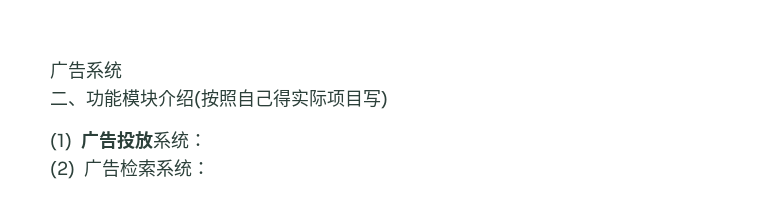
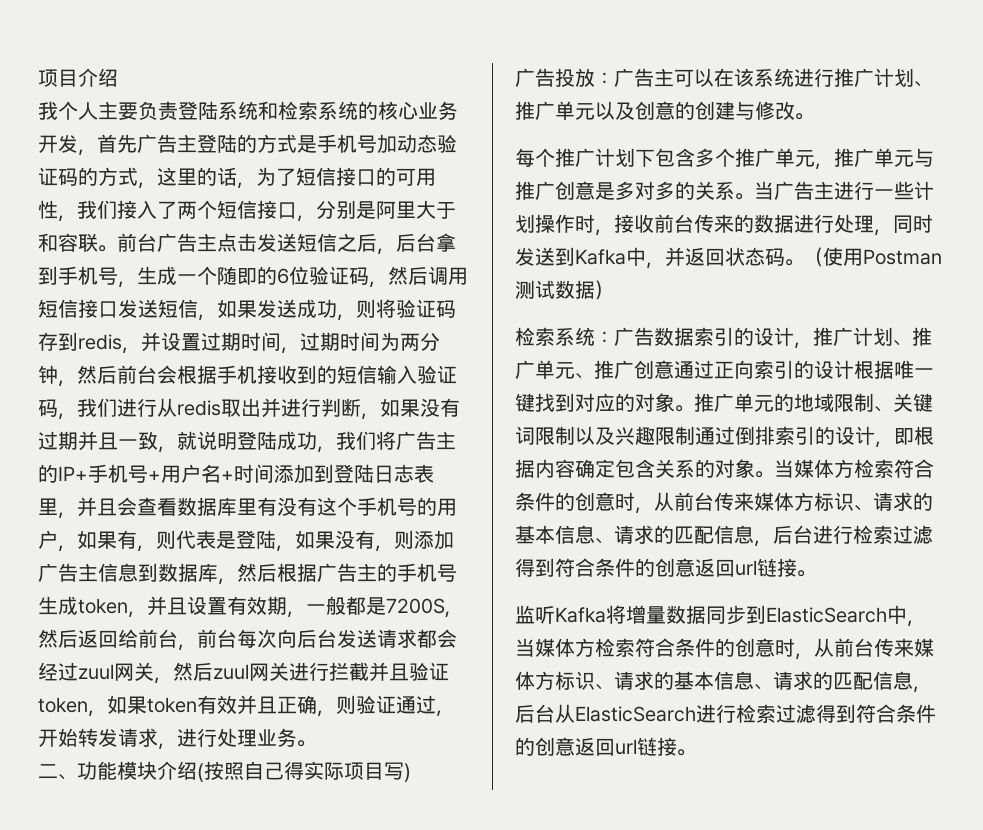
- 广告系统
+ 项目介绍
+ 我个人主要负责登陆系统和检索系统的核心业务开发，首先广告主登陆的方式是手机号加动态验证码的方式，这里的话，为了短信接口的可用性，我们接入了两个短信接口，分别是阿里大于和容联。前台广告主点击发送短信之后，后台拿到手机号，生成一个随即的6位验证码，然后调用短信接口发送短信，如果发送成功，则将验证码存到redis，并设置过期时间，过期时间为两分钟，然后前台会根据手机接收到的短信输入验证码，我们进行从redis取出并进行判断，如果没有过期并且一致，就说明登陆成功，我们将广告主的IP+手机号+用户名+时间添加到登陆日志表里，并且会查看数据库里有没有这个手机号的用户，如果有，则代表是登陆，如果没有，则添加广告主信息到数据库，然后根据广告主的手机号生成token，并且设置有效期，一般都是7200S,然后返回给前台，前台每次向后台发送请求都会经过zuul网关，然后zuul网关进行拦截并且验证token，如果token有效并且正确，则验证通过，开始转发请求，进行处理业务。
- (1)广告投放系统：
- (2)广告检索系统：
+ 广告投放：广告主可以在该系统进行推广计划、推广单元以及创意的创建与修改。
+ 每个推广计划下包含多个推广单元，推广单元与推广创意是多对多的关系。当广告主进行一些计划操作时，接收前台传来的数据进行处理，同时发送到Kafka中，并返回状态码。（使用Postman测试数据）
+ 检索系统：广告数据索引的设计，推广计划、推广单元、推广创意通过正向索引的设计根据唯一键找到对应的对象。推广单元的地域限制、关键词限制以及兴趣限制通过倒排索引的设计，即根据内容确定包含关系的对象。当媒体方检索符合条件的创意时，从前台传来媒体方标识、请求的基本信息、请求的匹配信息，后台进行检索过滤得到符合条件的创意返回url链接。
+ 监听Kafka将增量数据同步到ElasticSearch中，当媒体方检索符合条件的创意时，从前台传来媒体方标识、请求的基本信息、请求的匹配信息，后台从ElasticSearch进行检索过滤得到符合条件的创意返回url链接。

